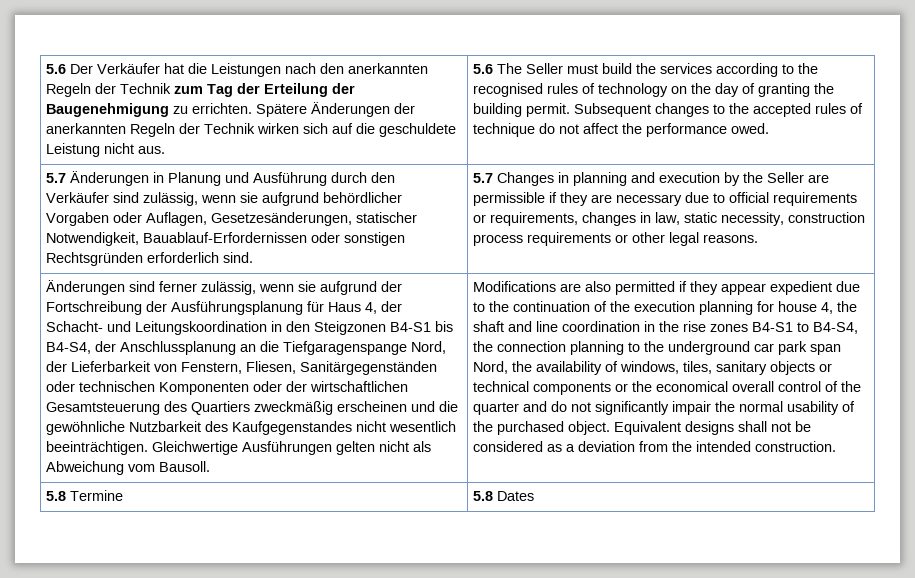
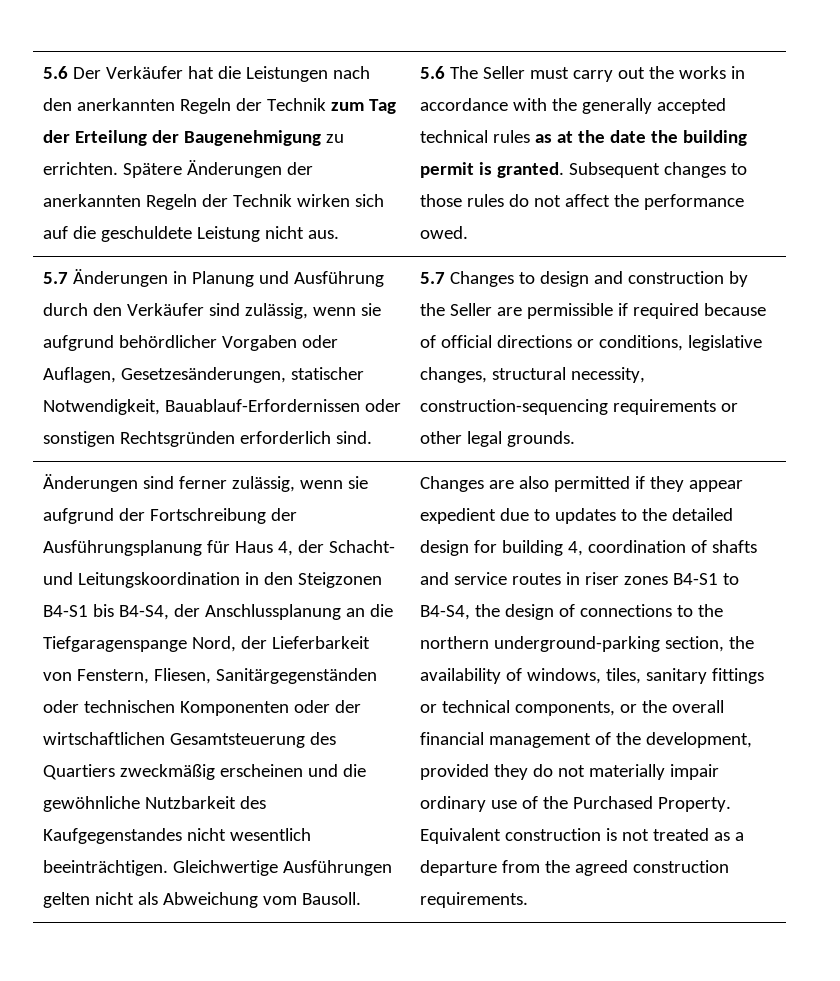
- 5.6 The Seller must build the services according to the recognised rules of technology on the day of granting the building permit. Subsequent changes to the accepted rules of technique do not affect the performance owed.
+ 5.6 The Seller must carry out the works in accordance with the generally accepted technical rules as at the date the building permit is granted. Subsequent changes to those rules do not affect the performance owed.
- 5.7 Changes in planning and execution by the Seller are permissible if they are necessary due to official requirements or requirements, changes in law, static necessity, construction process requirements or other legal reasons.
+ 5.7 Changes to design and construction by the Seller are permissible if required because of official directions or conditions, legislative changes, structural necessity, construction-sequencing requirements or other legal grounds.
- Modifications are also permitted if they appear expedient due to the continuation of the execution planning for house 4, the shaft and line coordination in the rise zones B4-S1 to B4-S4, the connection planning to the underground car park span Nord, the availability of windows, tiles, sanitary objects or technical components or the economical overall control of the quarter and do not significantly impair the normal usability of the purchased object. Equivalent designs shall not be considered as a deviation from the intended construction.
- 5.8 Termine | 5.8 Dates
+ Changes are also permitted if they appear expedient due to updates to the detailed design for building 4, coordination of shafts and service routes in riser zones B4-S1 to B4-S4, the design of connections to the northern underground-parking section, the availability of windows, tiles, sanitary fittings or technical components, or the overall financial management of the development, provided they do not materially impair ordinary use of the Purchased Property. Equivalent construction is not treated as a departure from the agreed construction requirements.

